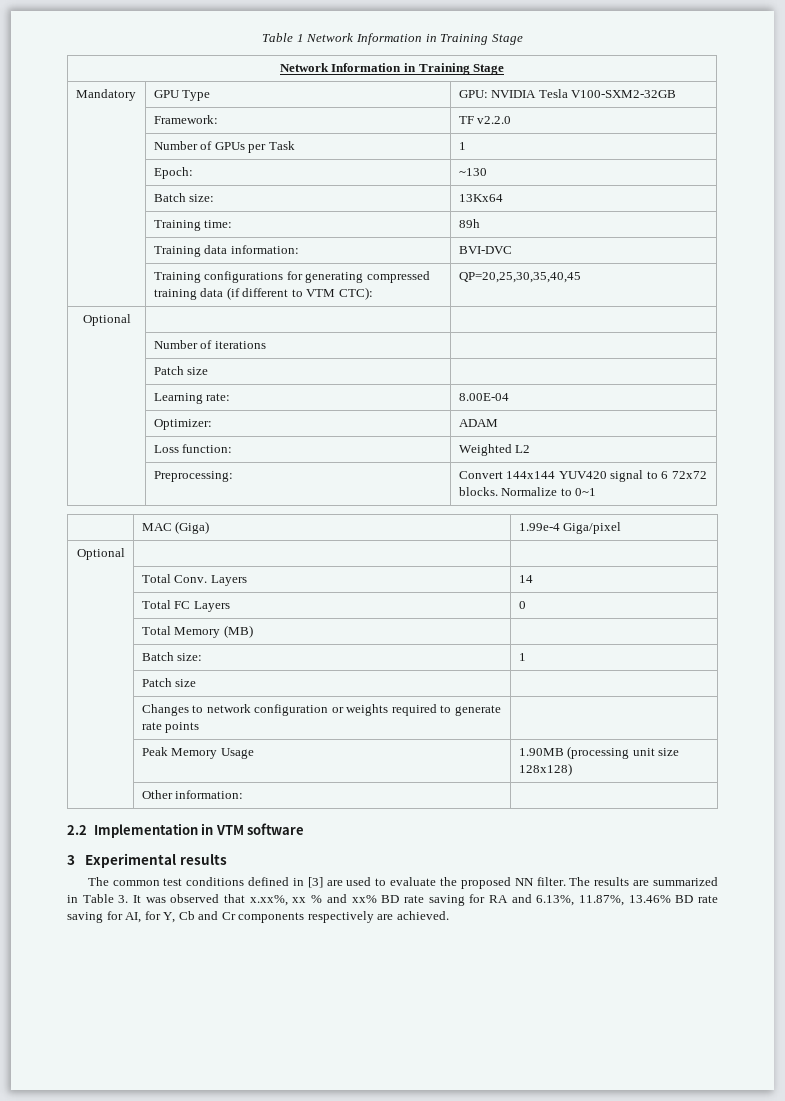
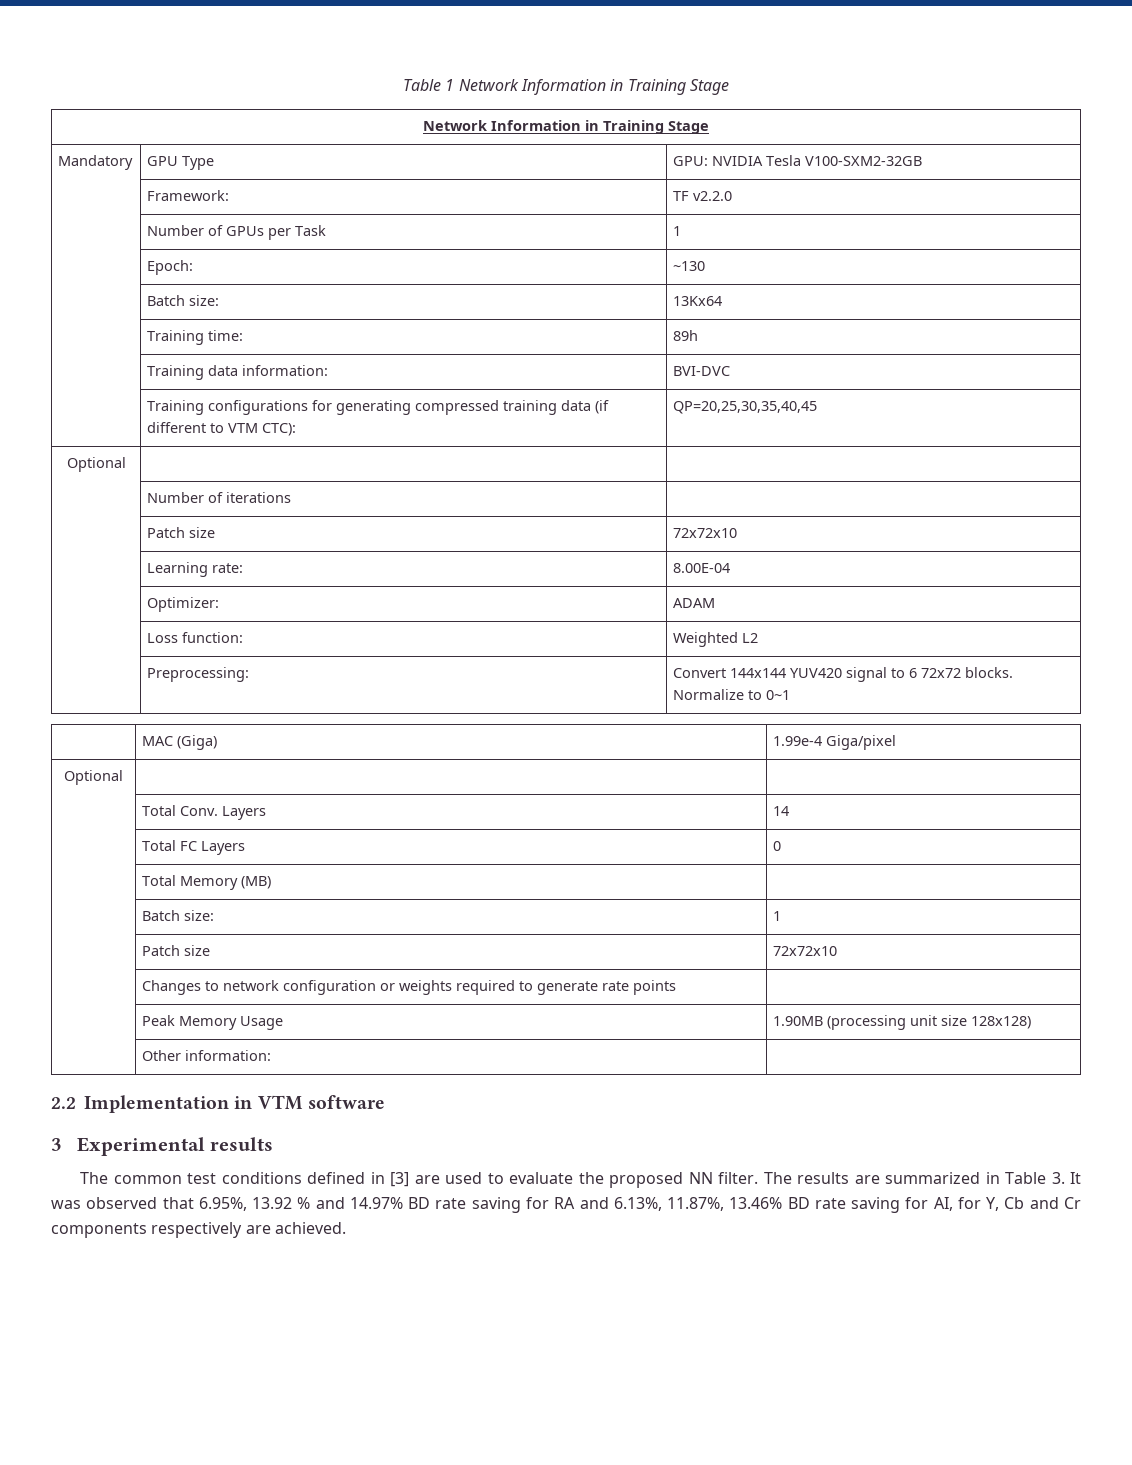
  | Number of iterations |
- | Patch size |
+ | Patch size | 72x72x10
  | Batch size: | 1
- | Patch size |
+ | Patch size | 72x72x10
- The results are summarized in Table 3. It was observed that x.xx%, xx % and xx% BD rate saving for RA and 6.13%, 11.87%, 13.46% BD rate saving for AI, for Y, Cb and Cr components respectively are achieved.
+ The results are summarized in Table 3. It was observed that 6.95%, 13.92 % and 14.97% BD rate saving for RA and 6.13%, 11.87%, 13.46% BD rate saving for AI, for Y, Cb and Cr components respectively are achieved.

